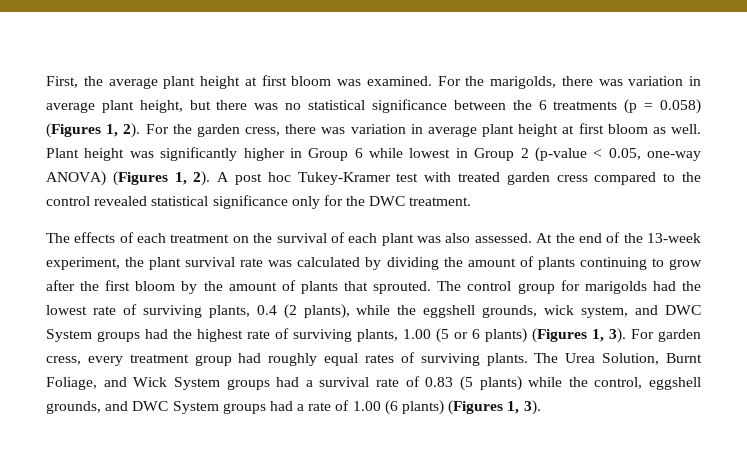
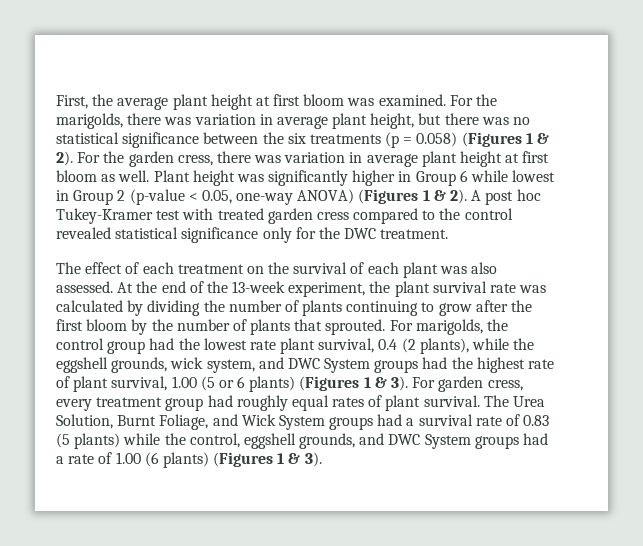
- For the marigolds, there was variation in average plant height, but there was no statistical significance between the 6 treatments (p = 0.058) (Figures 1, 2).
+ For the marigolds, there was variation in average plant height, but there was no statistical significance between the six treatments (p = 0.058) (Figures 1 & 2).
- Plant height was significantly higher in Group 6 while lowest in Group 2 (p-value < 0.05, one-way ANOVA) (Figures 1, 2).
+ Plant height was significantly higher in Group 6 while lowest in Group 2 (p-value < 0.05, one-way ANOVA) (Figures 1 & 2).
- The effects of each treatment on the survival of each plant was also assessed.
+ The effect of each treatment on the survival of each plant was also assessed.
- At the end of the 13-week experiment, the plant survival rate was calculated by dividing the amount of plants continuing to grow after the first bloom by the amount of plants that sprouted.
+ At the end of the 13-week experiment, the plant survival rate was calculated by dividing the number of plants continuing to grow after the first bloom by the number of plants that sprouted.
- The control group for marigolds had the lowest rate of surviving plants, 0.4 (2 plants), while the eggshell grounds, wick system, and DWC System groups had the highest rate of surviving plants, 1.00 (5 or 6 plants) (Figures 1, 3).
+ For marigolds, the control group had the lowest rate plant survival, 0.4 (2 plants), while the eggshell grounds, wick system, and DWC System groups had the highest rate of plant survival, 1.00 (5 or 6 plants) (Figures 1 & 3).
- For garden cress, every treatment group had roughly equal rates of surviving plants.
+ For garden cress, every treatment group had roughly equal rates of plant survival.
- The Urea Solution, Burnt Foliage, and Wick System groups had a survival rate of 0.83 (5 plants) while the control, eggshell grounds, and DWC System groups had a rate of 1.00 (6 plants) (Figures 1, 3).
+ The Urea Solution, Burnt Foliage, and Wick System groups had a survival rate of 0.83 (5 plants) while the control, eggshell grounds, and DWC System groups had a rate of 1.00 (6 plants) (Figures 1 & 3).

